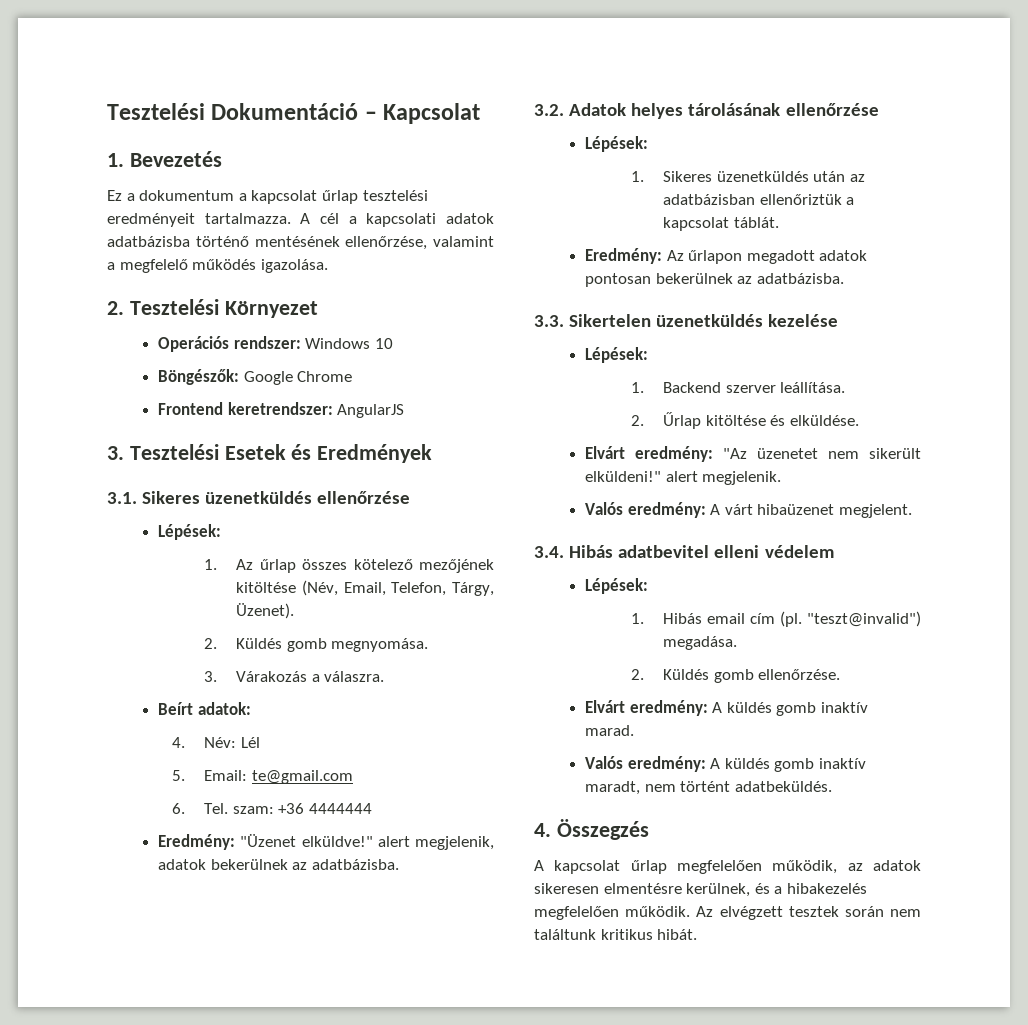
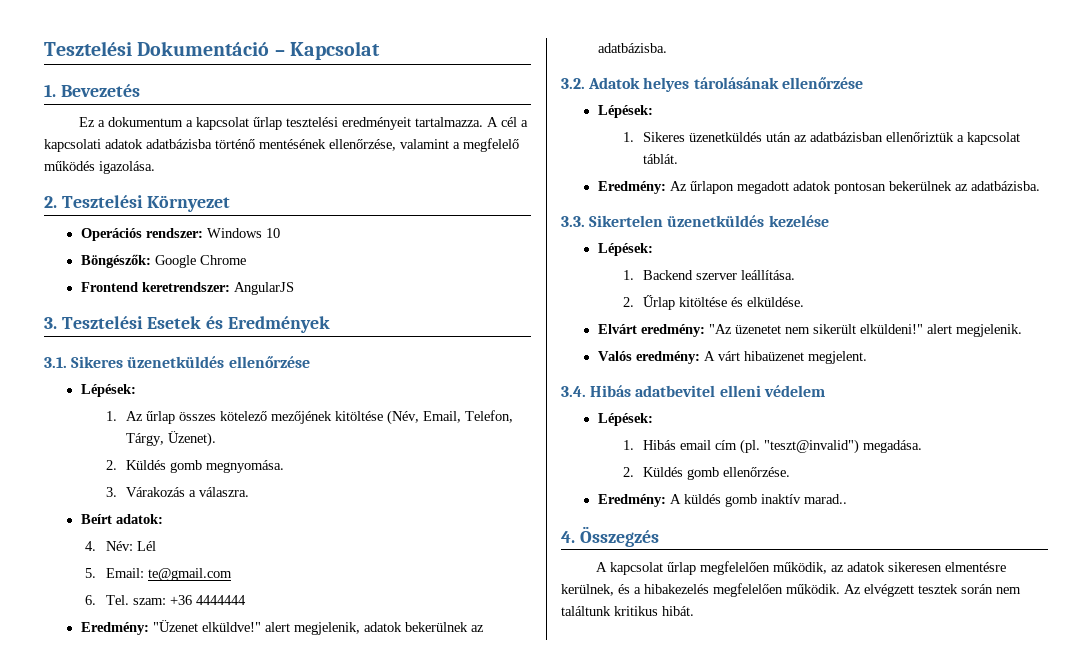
- Elvárt eredmény: A küldés gomb inaktív marad.
- Valós eredmény: A küldés gomb inaktív maradt, nem történt adatbeküldés.
+ Eredmény: A küldés gomb inaktív marad..

